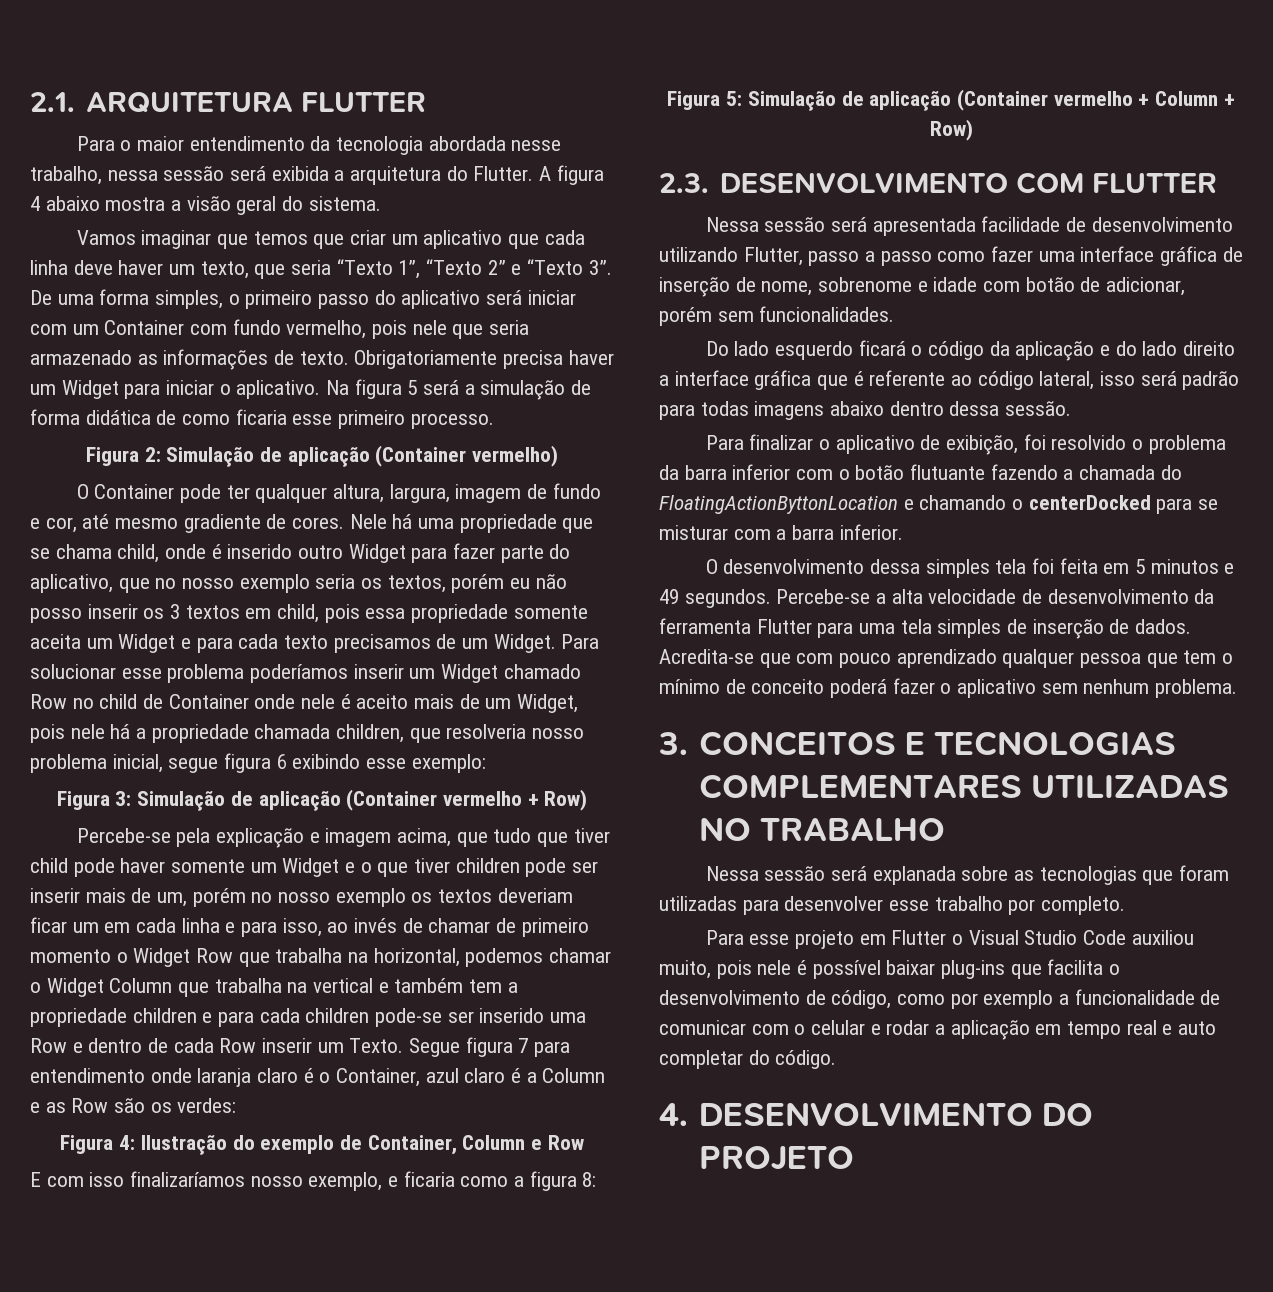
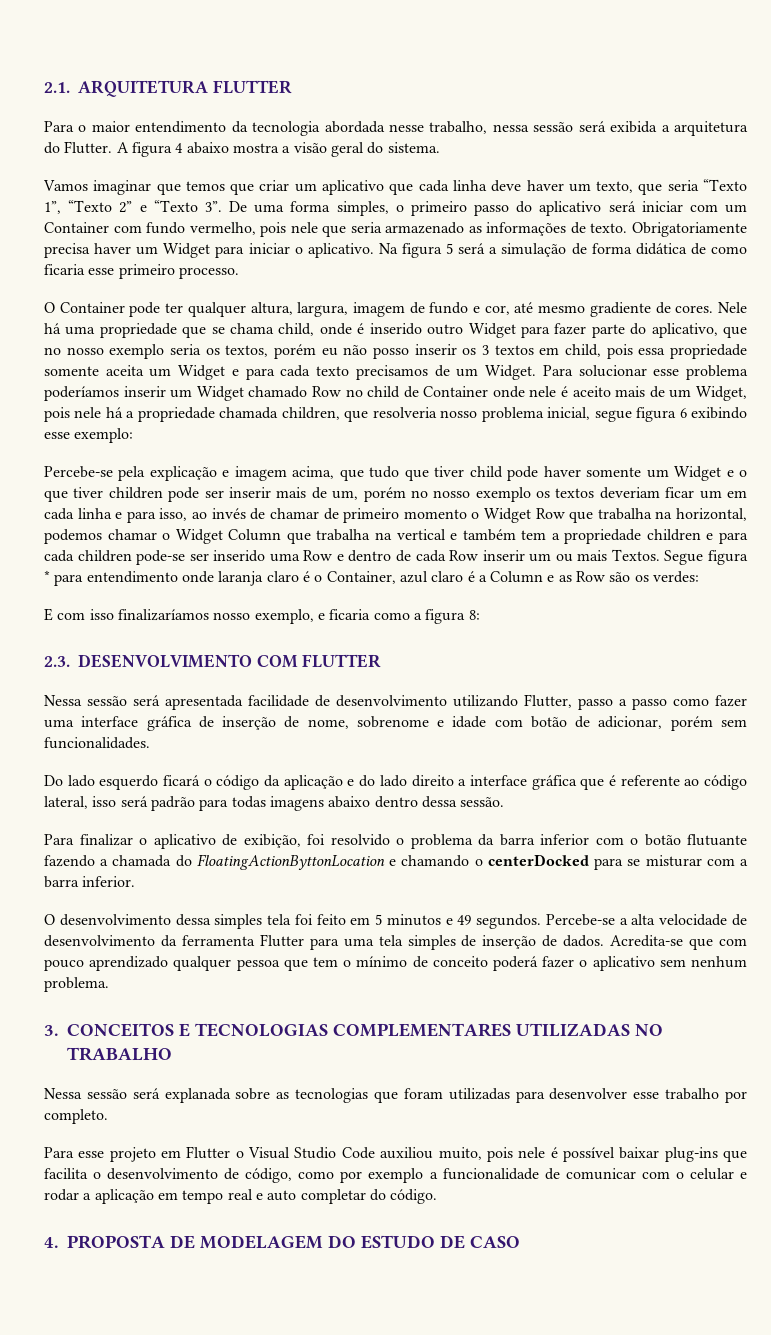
- Figura 2: Simulação de aplicação (Container vermelho)
- Figura 3: Simulação de aplicação (Container vermelho + Row)
- Percebe-se pela explicação e imagem acima, que tudo que tiver child pode haver somente um Widget e o que tiver children pode ser inserir mais de um, porém no nosso exemplo os textos deveriam ficar um em cada linha e para isso, ao invés de chamar de primeiro momento o Widget Row que trabalha na horizontal, podemos chamar o Widget Column que trabalha na vertical e também tem a propriedade children e para cada children pode-se ser inserido uma Row e dentro de cada Row inserir um Texto.
+ Percebe-se pela explicação e imagem acima, que tudo que tiver child pode haver somente um Widget e o que tiver children pode ser inserir mais de um, porém no nosso exemplo os textos deveriam ficar um em cada linha e para isso, ao invés de chamar de primeiro momento o Widget Row que trabalha na horizontal, podemos chamar o Widget Column que trabalha na vertical e também tem a propriedade children e para cada children pode-se ser inserido uma Row e dentro de cada Row inserir um ou mais Textos.
- Segue figura 7 para entendimento onde laranja claro é o Container, azul claro é a Column e as Row são os verdes:
+ Segue figura * para entendimento onde laranja claro é o Container, azul claro é a Column e as Row são os verdes:
- Figura 4: Ilustração do exemplo de Container, Column e Row
- Figura 5: Simulação de aplicação (Container vermelho + Column + Row)
- O desenvolvimento dessa simples tela foi feita em 5 minutos e 49 segundos.
+ O desenvolvimento dessa simples tela foi feito em 5 minutos e 49 segundos.
- 4. DESENVOLVIMENTO DO PROJETO
+ 4. PROPOSTA DE MODELAGEM DO ESTUDO DE CASO

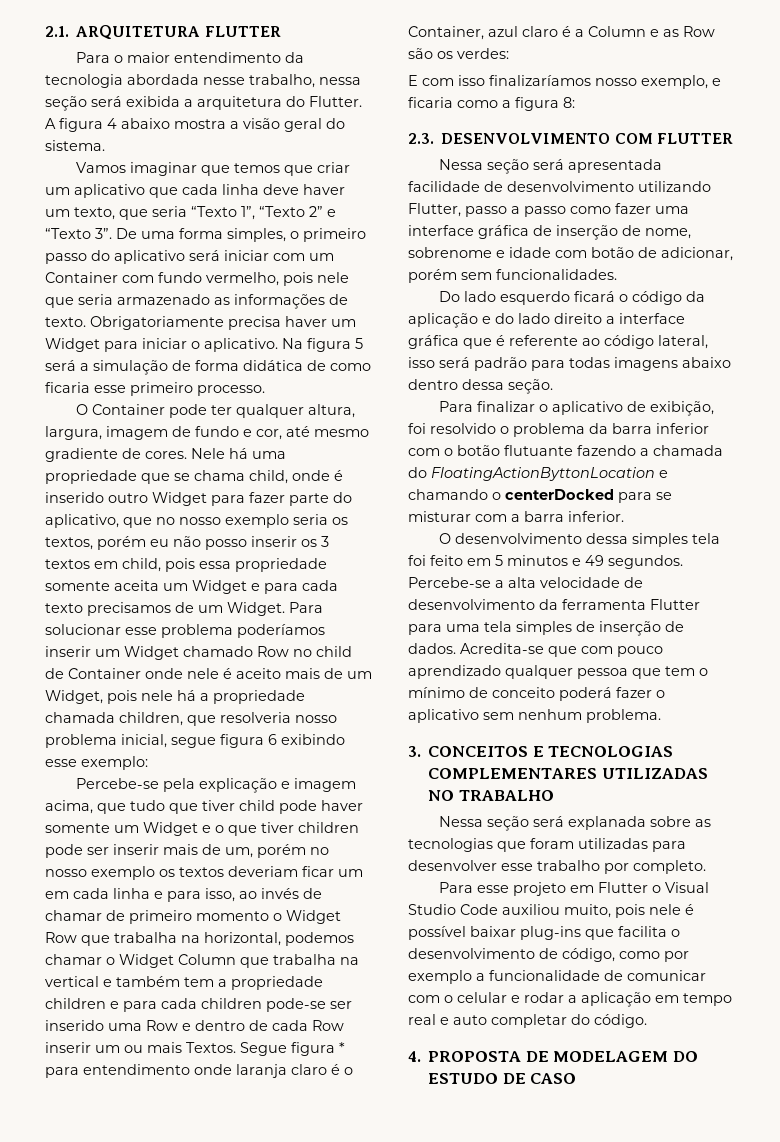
- Para o maior entendimento da tecnologia abordada nesse trabalho, nessa sessão será exibida a arquitetura do Flutter.
+ Para o maior entendimento da tecnologia abordada nesse trabalho, nessa seção será exibida a arquitetura do Flutter.
- Nessa sessão será apresentada facilidade de desenvolvimento utilizando Flutter, passo a passo como fazer uma interface gráfica de inserção de nome, sobrenome e idade com botão de adicionar, porém sem funcionalidades.
+ Nessa seção será apresentada facilidade de desenvolvimento utilizando Flutter, passo a passo como fazer uma interface gráfica de inserção de nome, sobrenome e idade com botão de adicionar, porém sem funcionalidades.
- Do lado esquerdo ficará o código da aplicação e do lado direito a interface gráfica que é referente ao código lateral, isso será padrão para todas imagens abaixo dentro dessa sessão.
+ Do lado esquerdo ficará o código da aplicação e do lado direito a interface gráfica que é referente ao código lateral, isso será padrão para todas imagens abaixo dentro dessa seção.
- Nessa sessão será explanada sobre as tecnologias que foram utilizadas para desenvolver esse trabalho por completo.
+ Nessa seção será explanada sobre as tecnologias que foram utilizadas para desenvolver esse trabalho por completo.

